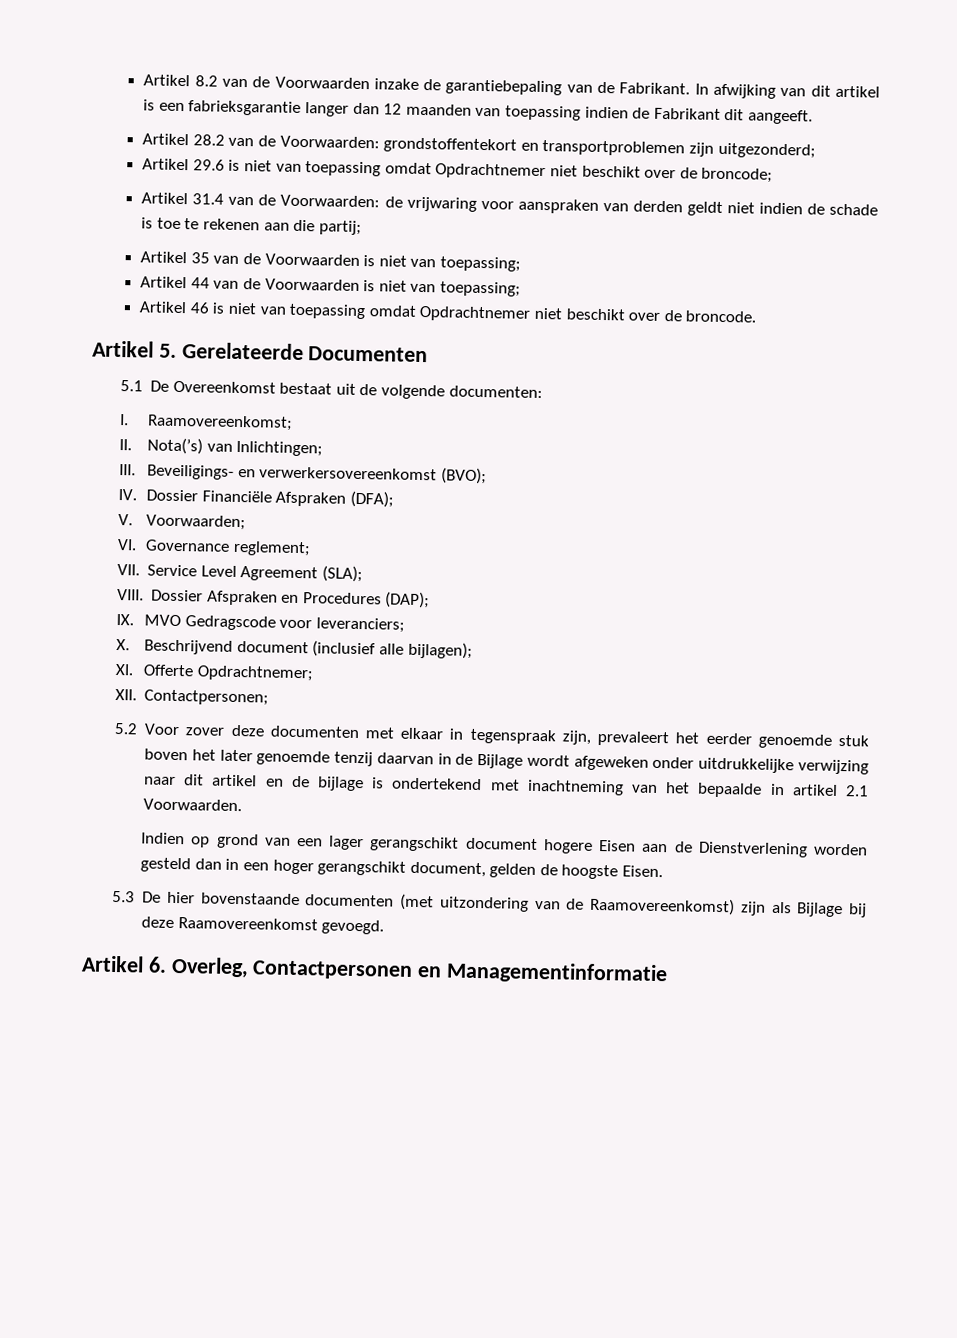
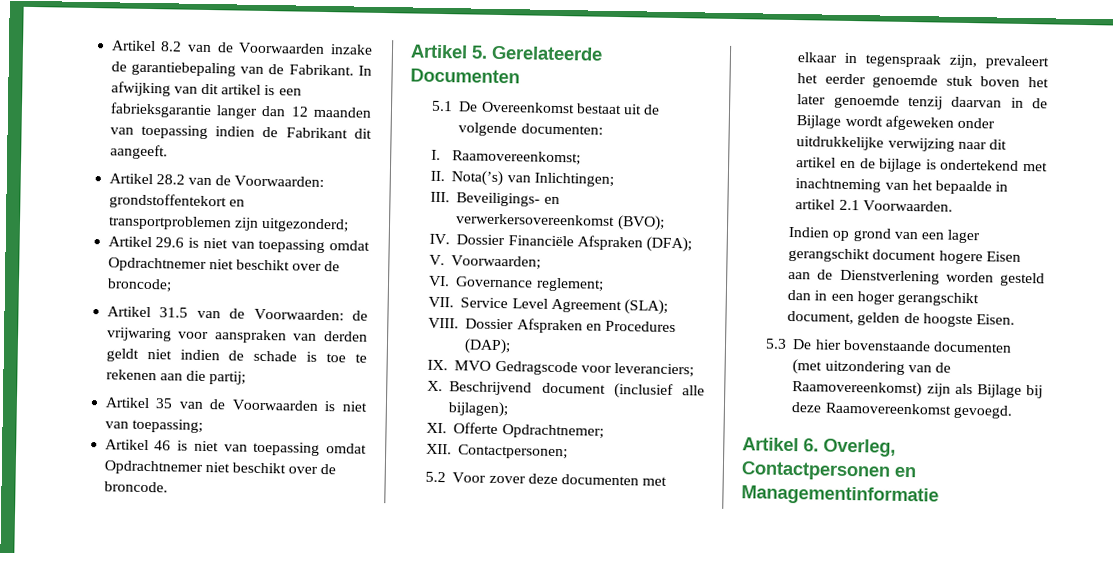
- Artikel 31.4 van de Voorwaarden: de vrijwaring voor aanspraken van derden geldt niet indien de schade is toe te rekenen aan die partij;
+ Artikel 31.5 van de Voorwaarden: de vrijwaring voor aanspraken van derden geldt niet indien de schade is toe te rekenen aan die partij;
- Artikel 44 van de Voorwaarden is niet van toepassing;

